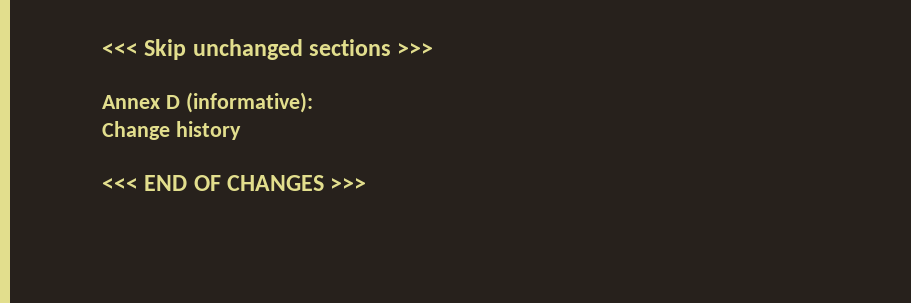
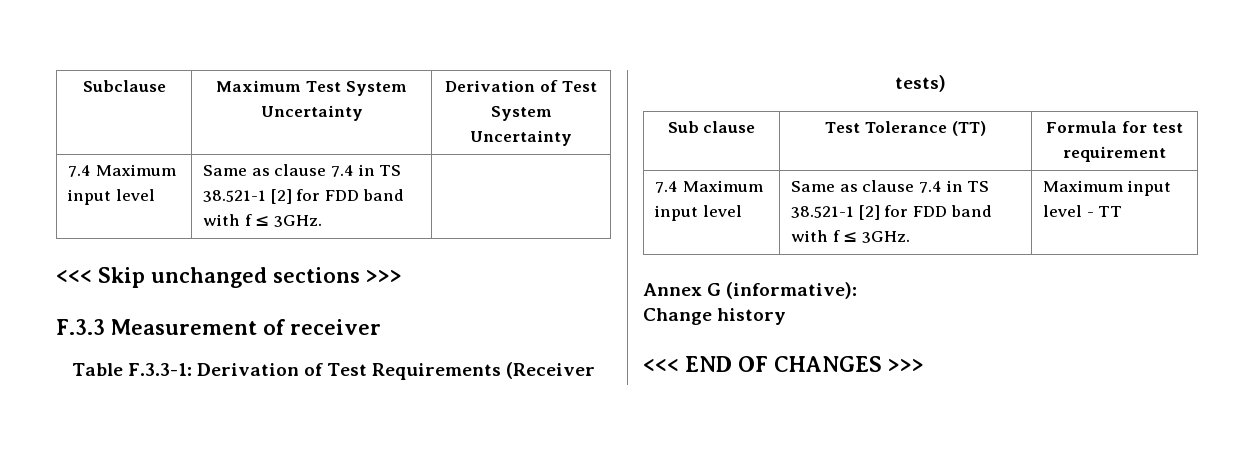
+ Subclause | Maximum Test System Uncertainty | Derivation of Test System Uncertainty
+ 7.4 Maximum input level | Same as clause 7.4 in TS 38.521-1 [2] for FDD band with f ≤ 3GHz. |
+ F.3.3 Measurement of receiver
+ Table F.3.3-1: Derivation of Test Requirements (Receiver tests)
+ Sub clause | Test Tolerance (TT) | Formula for test requirement
+ 7.4 Maximum input level | Same as clause 7.4 in TS 38.521-1 [2] for FDD band with f ≤ 3GHz. | Maximum input level - TT
- Annex D (informative):
+ Annex G (informative):

